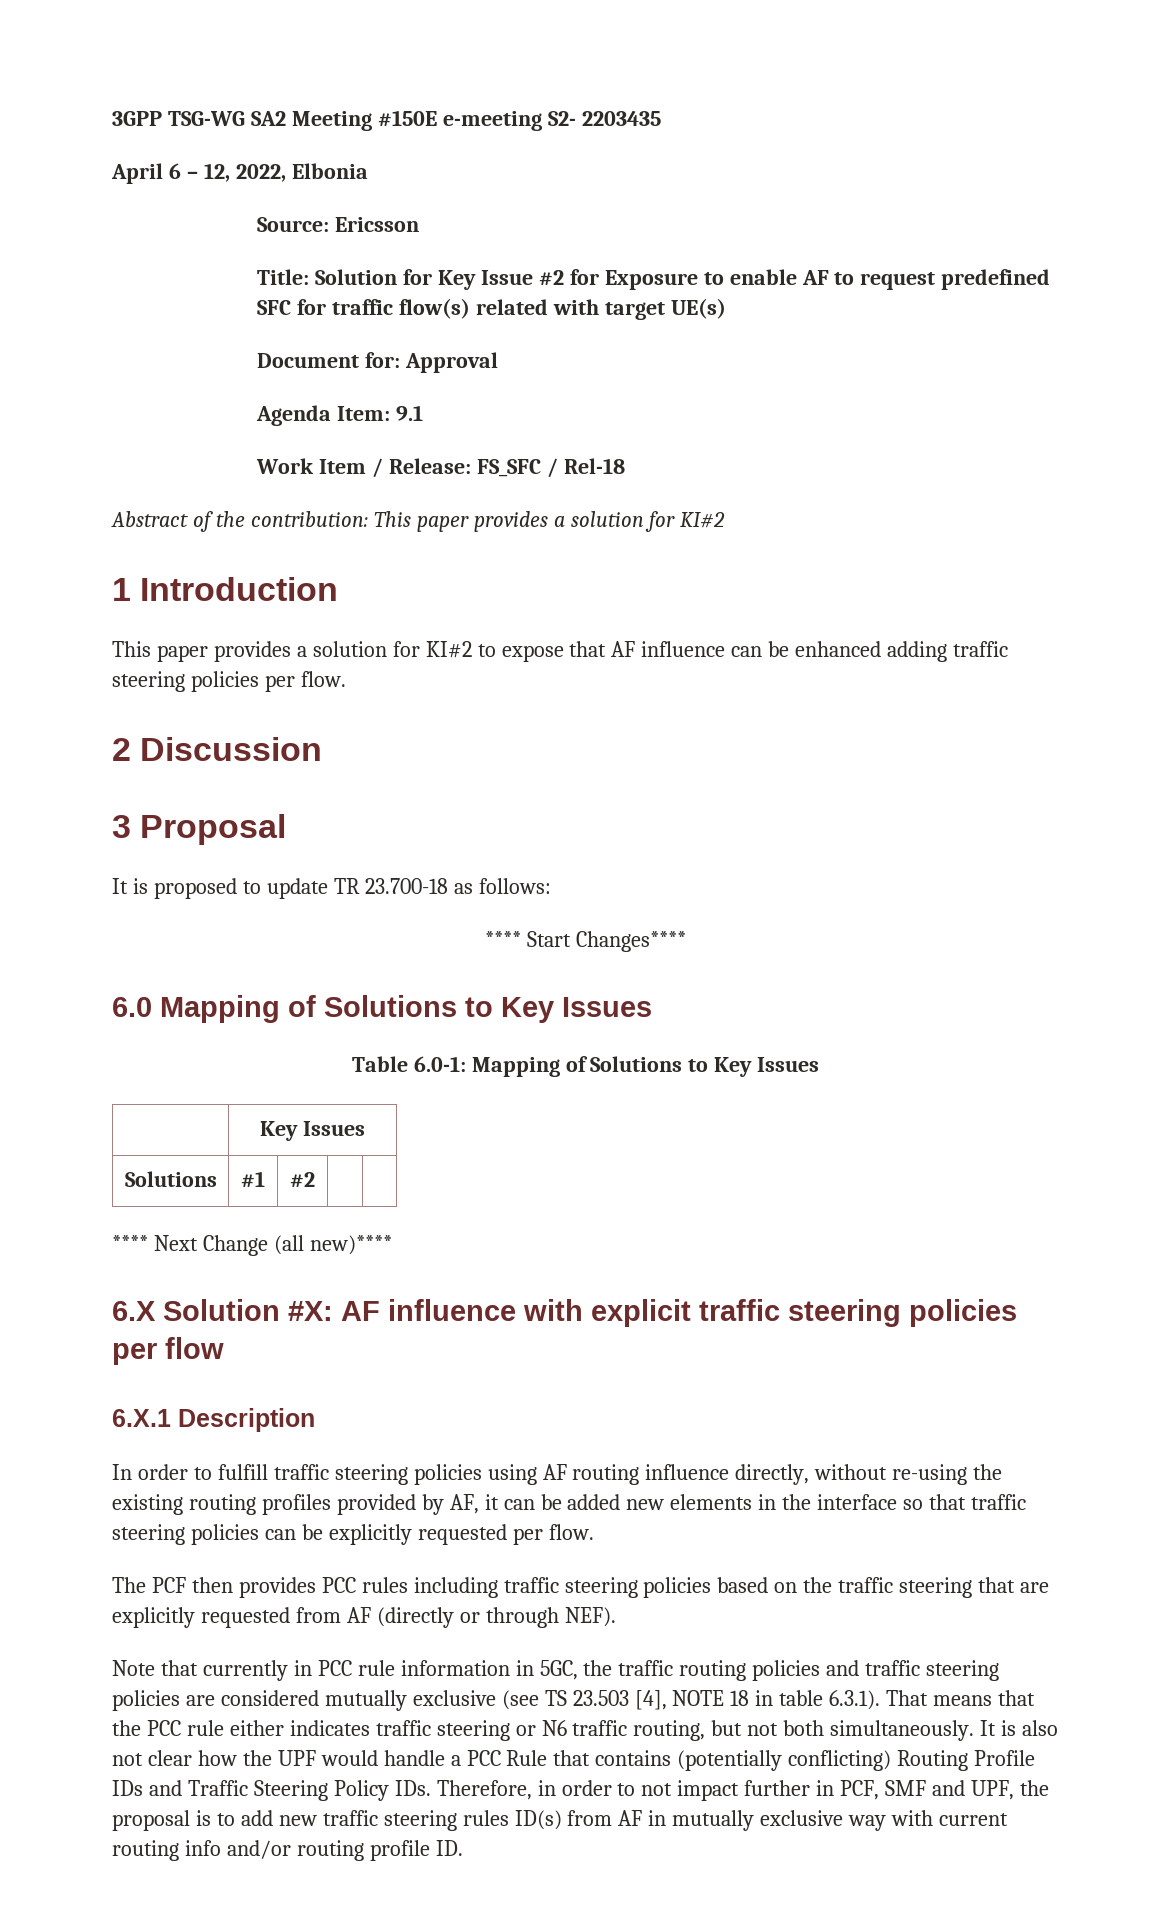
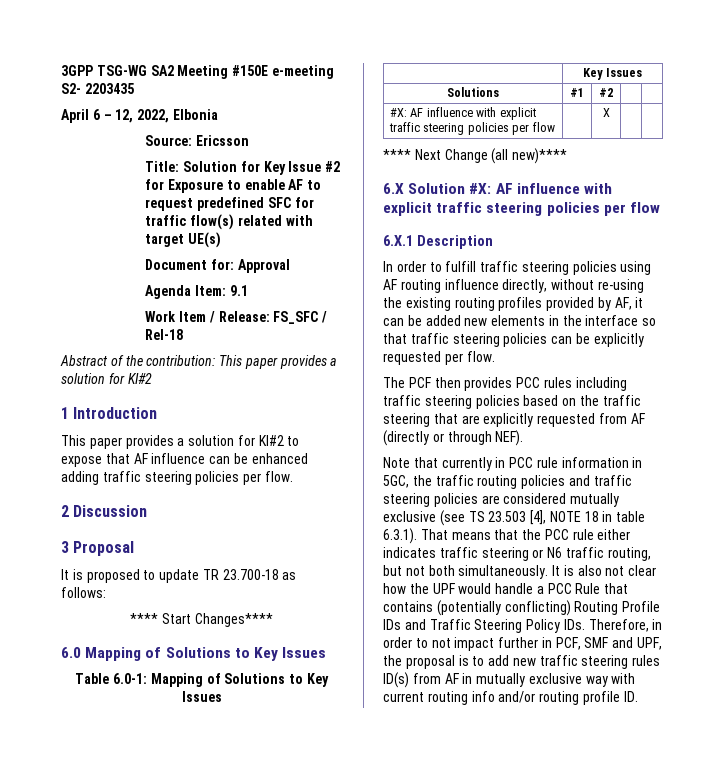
+ #X: AF influence with explicit traffic steering policies per flow | | X | |

